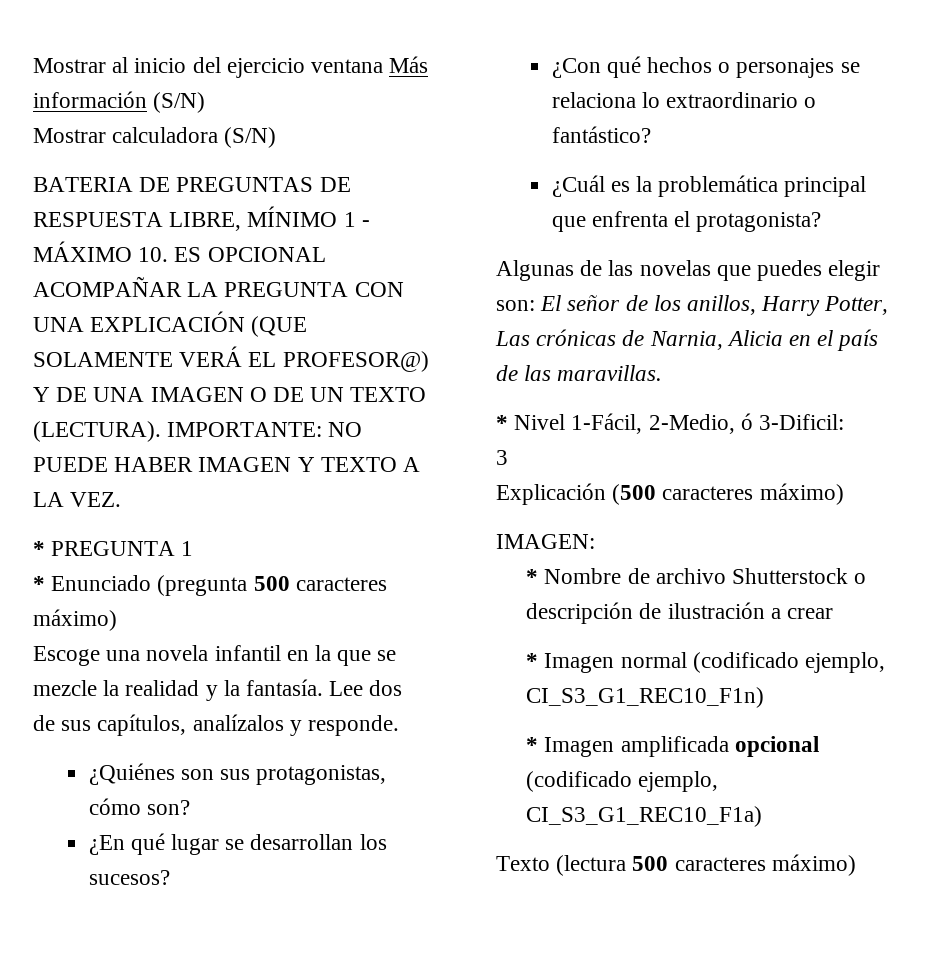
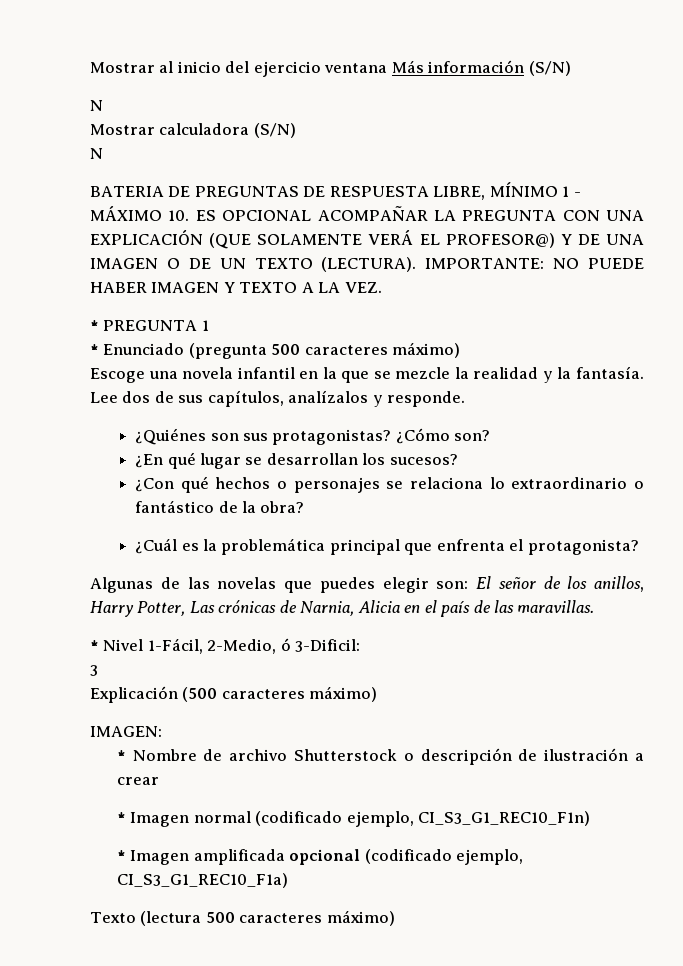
  Mostrar al inicio del ejercicio ventana Más información (S/N)
+ N
  Mostrar calculadora (S/N)
+ N
- ¿Quiénes son sus protagonistas, cómo son?
+ ¿Quiénes son sus protagonistas? ¿Cómo son?
- ¿Con qué hechos o personajes se relaciona lo extraordinario o fantástico?
+ ¿Con qué hechos o personajes se relaciona lo extraordinario o fantástico de la obra?

